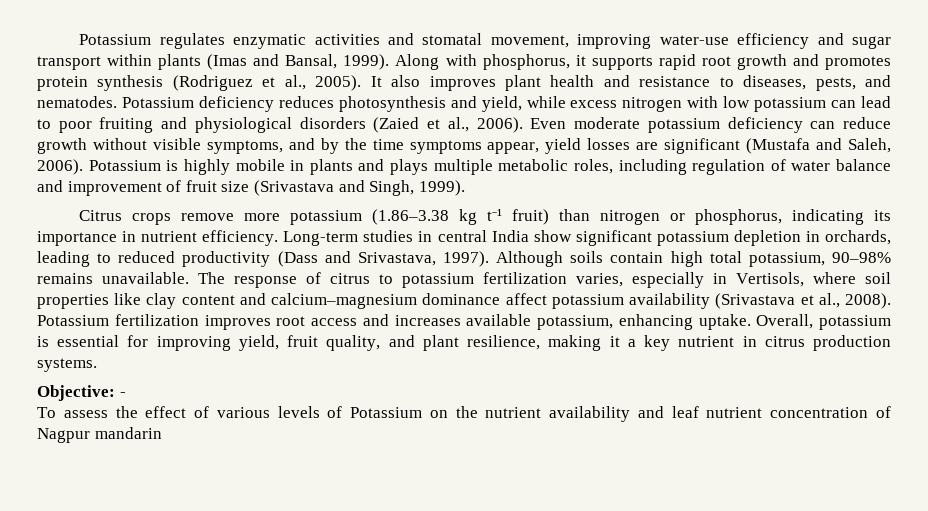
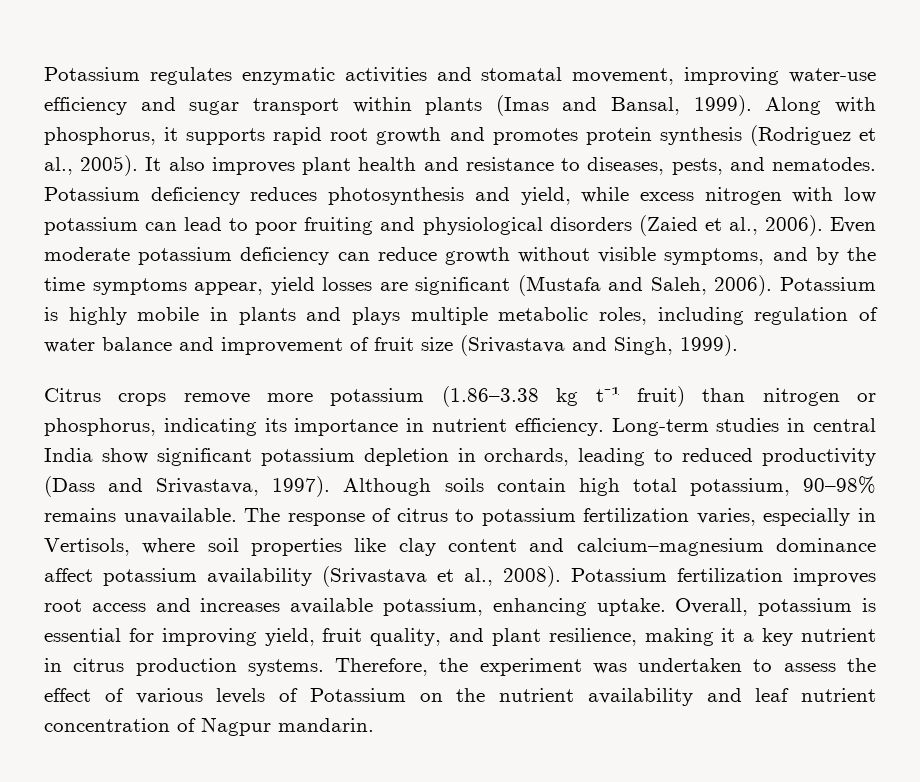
- Overall, potassium is essential for improving yield, fruit quality, and plant resilience, making it a key nutrient in citrus production systems.
- Objective: -
- To assess the effect of various levels of Potassium on the nutrient availability and leaf nutrient concentration of Nagpur mandarin
+ Overall, potassium is essential for improving yield, fruit quality, and plant resilience, making it a key nutrient in citrus production systems. Therefore, the experiment was undertaken to assess the effect of various levels of Potassium on the nutrient availability and leaf nutrient concentration of Nagpur mandarin.

